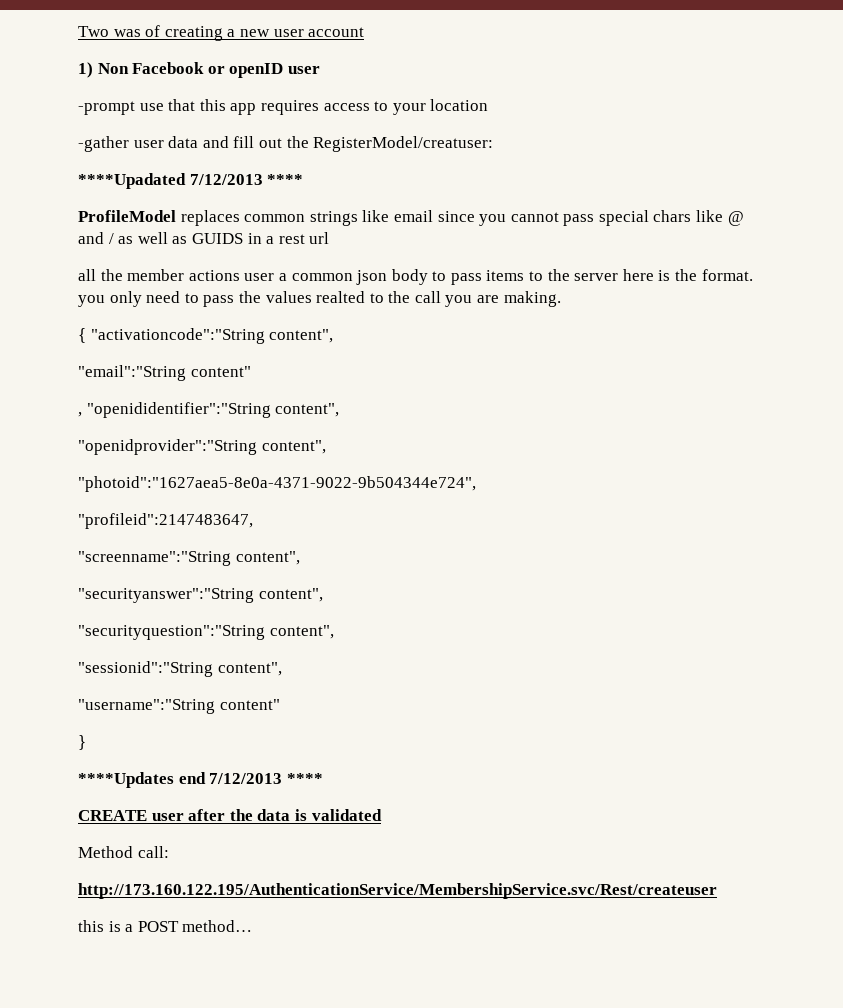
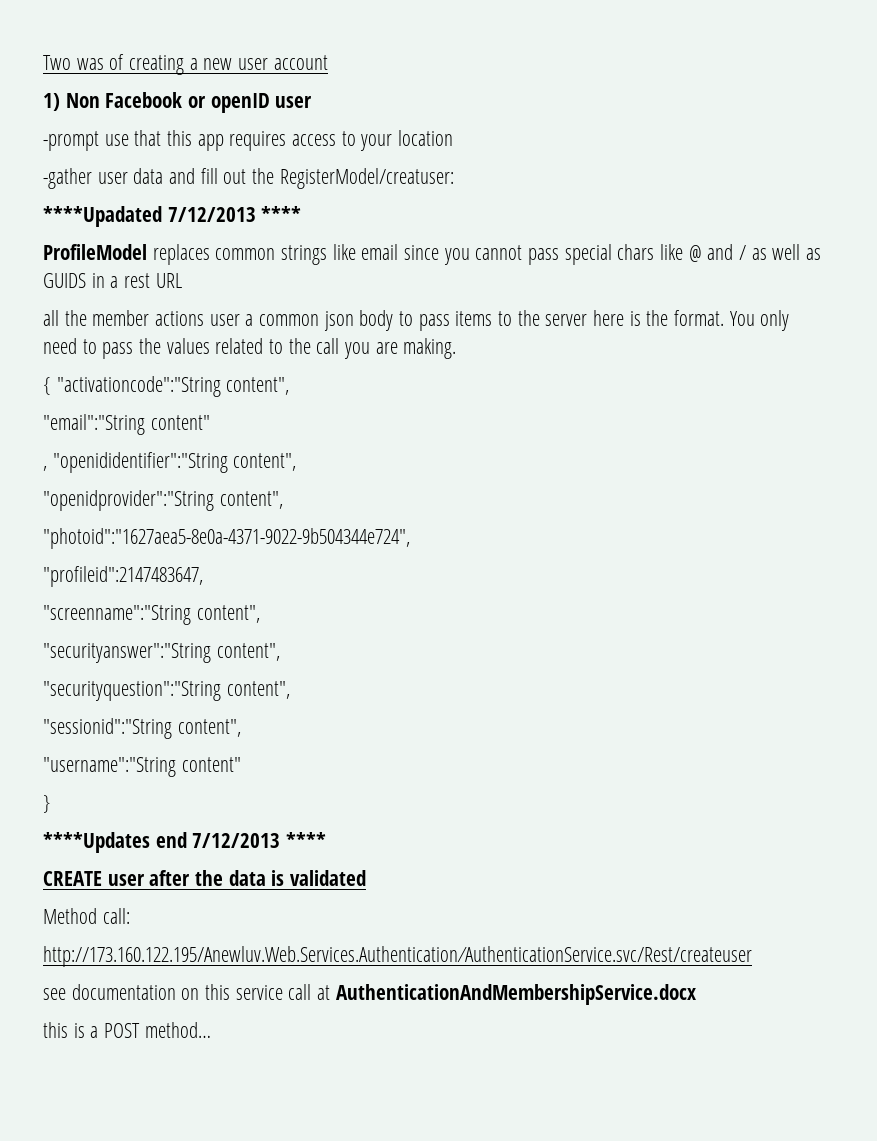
- ProfileModel replaces common strings like email since you cannot pass special chars like @ and / as well as GUIDS in a rest url
+ ProfileModel replaces common strings like email since you cannot pass special chars like @ and / as well as GUIDS in a rest URL
- all the member actions user a common json body to pass items to the server here is the format. you only need to pass the values realted to the call you are making.
+ all the member actions user a common json body to pass items to the server here is the format. You only need to pass the values related to the call you are making.
- http://173.160.122.195/AuthenticationService/MembershipService.svc/Rest/createuser
+ http://173.160.122.195/Anewluv.Web.Services.Authentication/AuthenticationService.svc/Rest/createuser
+ see documentation on this service call at AuthenticationAndMembershipService.docx

